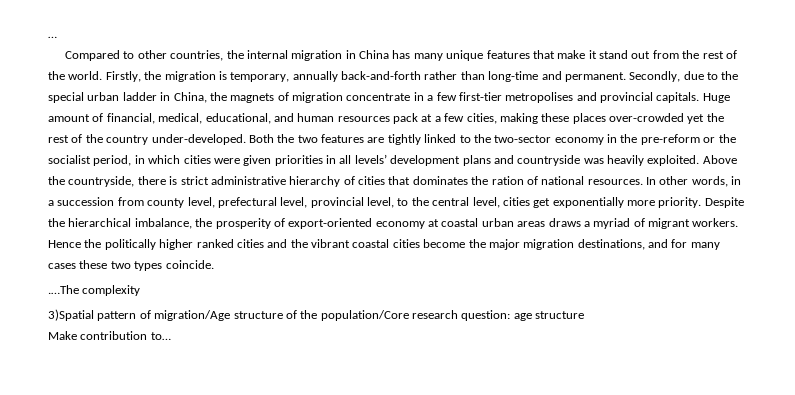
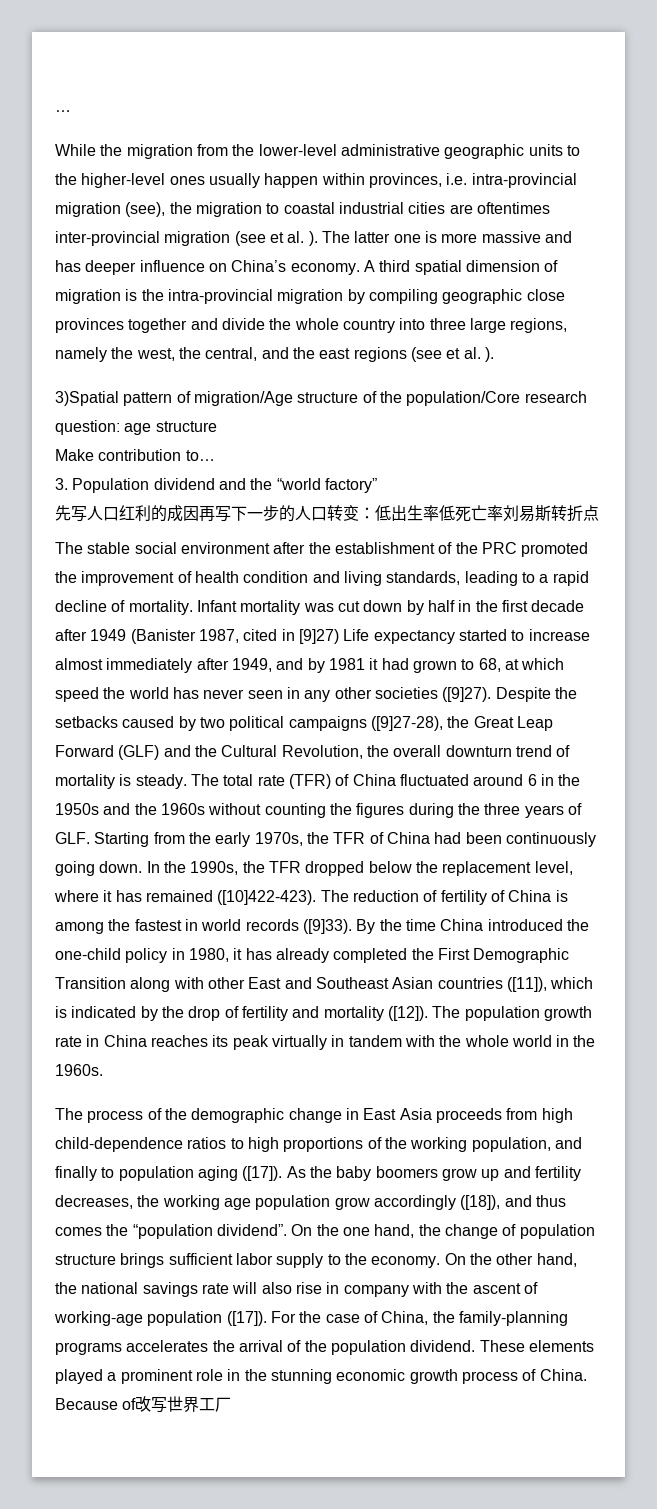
- Compared to other countries, the internal migration in China has many unique features that make it stand out from the rest of the world. Firstly, the migration is temporary, annually back-and-forth rather than long-time and permanent. Secondly, due to the special urban ladder in China, the magnets of migration concentrate in a few first-tier metropolises and provincial capitals. Huge amount of financial, medical, educational, and human resources pack at a few cities, making these places over-crowded yet the rest of the country under-developed. Both the two features are tightly linked to the two-sector economy in the pre-reform or the socialist period, in which cities were given priorities in all levels’ development plans and countryside was heavily exploited. Above the countryside, there is strict administrative hierarchy of cities that dominates the ration of national resources. In other words, in a succession from county level, prefectural level, provincial level, to the central level, cities get exponentially more priority. Despite the hierarchical imbalance, the prosperity of export-oriented economy at coastal urban areas draws a myriad of migrant workers. Hence the politically higher ranked cities and the vibrant coastal cities become the major migration destinations, and for many cases these two types coincide.
- .…The complexity
+ While the migration from the lower-level administrative geographic units to the higher-level ones usually happen within provinces, i.e. intra-provincial migration (see), the migration to coastal industrial cities are oftentimes inter-provincial migration (see et al. ). The latter one is more massive and has deeper influence on China’s economy. A third spatial dimension of migration is the intra-provincial migration by compiling geographic close provinces together and divide the whole country into three large regions, namely the west, the central, and the east regions (see et al. ).
+ 3. Population dividend and the “world factory”
+ 先写人口红利的成因再写下一步的人口转变：低出生率低死亡率刘易斯转折点
+ The stable social environment after the establishment of the PRC promoted the improvement of health condition and living standards, leading to a rapid decline of mortality. Infant mortality was cut down by half in the first decade after 1949 (Banister 1987, cited in [9]27) Life expectancy started to increase almost immediately after 1949, and by 1981 it had grown to 68, at which speed the world has never seen in any other societies ([9]27). Despite the setbacks caused by two political campaigns ([9]27-28), the Great Leap Forward (GLF) and the Cultural Revolution, the overall downturn trend of mortality is steady. The total rate (TFR) of China fluctuated around 6 in the 1950s and the 1960s without counting the figures during the three years of GLF. Starting from the early 1970s, the TFR of China had been continuously going down. In the 1990s, the TFR dropped below the replacement level, where it has remained ([10]422-423). The reduction of fertility of China is among the fastest in world records ([9]33). By the time China introduced the one-child policy in 1980, it has already completed the First Demographic Transition along with other East and Southeast Asian countries ([11]), which is indicated by the drop of fertility and mortality ([12]). The population growth rate in China reaches its peak virtually in tandem with the whole world in the 1960s.
+ The process of the demographic change in East Asia proceeds from high child-dependence ratios to high proportions of the working population, and finally to population aging ([17]). As the baby boomers grow up and fertility decreases, the working age population grow accordingly ([18]), and thus comes the “population dividend”. On the one hand, the change of population structure brings sufficient labor supply to the economy. On the other hand, the national savings rate will also rise in company with the ascent of working-age population ([17]). For the case of China, the family-planning programs accelerates the arrival of the population dividend. These elements played a prominent role in the stunning economic growth process of China. Because of改写世界工厂

